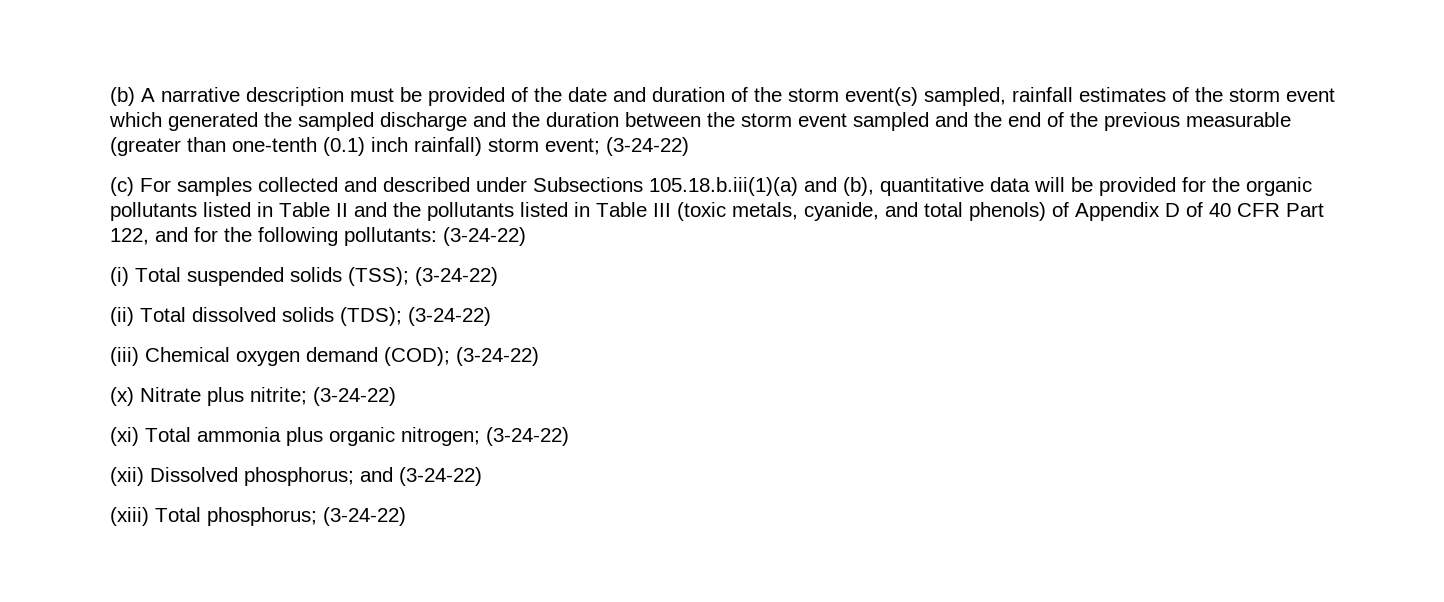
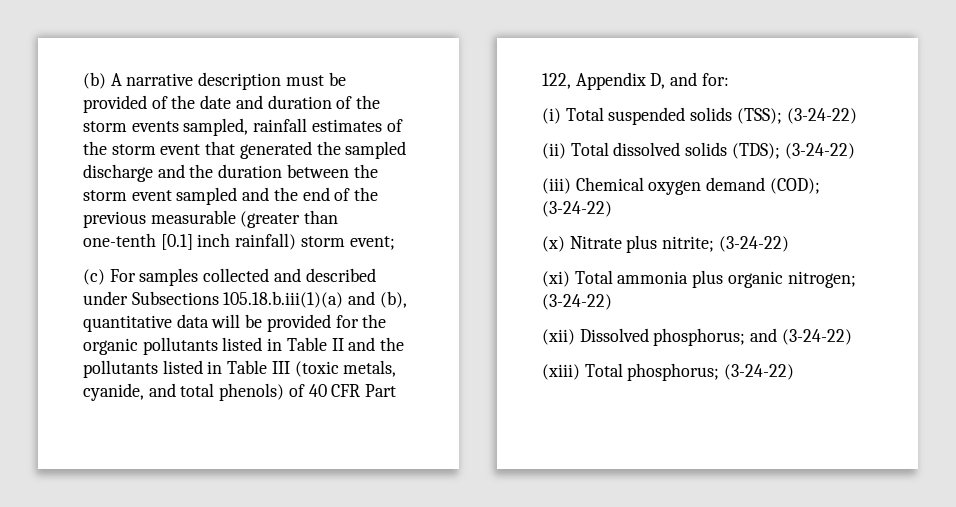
- (b) A narrative description must be provided of the date and duration of the storm event(s) sampled, rainfall estimates of the storm event which generated the sampled discharge and the duration between the storm event sampled and the end of the previous measurable (greater than one-tenth (0.1) inch rainfall) storm event; (3-24-22)
+ (b) A narrative description must be provided of the date and duration of the storm events sampled, rainfall estimates of the storm event that generated the sampled discharge and the duration between the storm event sampled and the end of the previous measurable (greater than one-tenth [0.1] inch rainfall) storm event;
- (c) For samples collected and described under Subsections 105.18.b.iii(1)(a) and (b), quantitative data will be provided for the organic pollutants listed in Table II and the pollutants listed in Table III (toxic metals, cyanide, and total phenols) of Appendix D of 40 CFR Part 122, and for the following pollutants: (3-24-22)
+ (c) For samples collected and described under Subsections 105.18.b.iii(1)(a) and (b), quantitative data will be provided for the organic pollutants listed in Table II and the pollutants listed in Table III (toxic metals, cyanide, and total phenols) of 40 CFR Part 122, Appendix D, and for:

